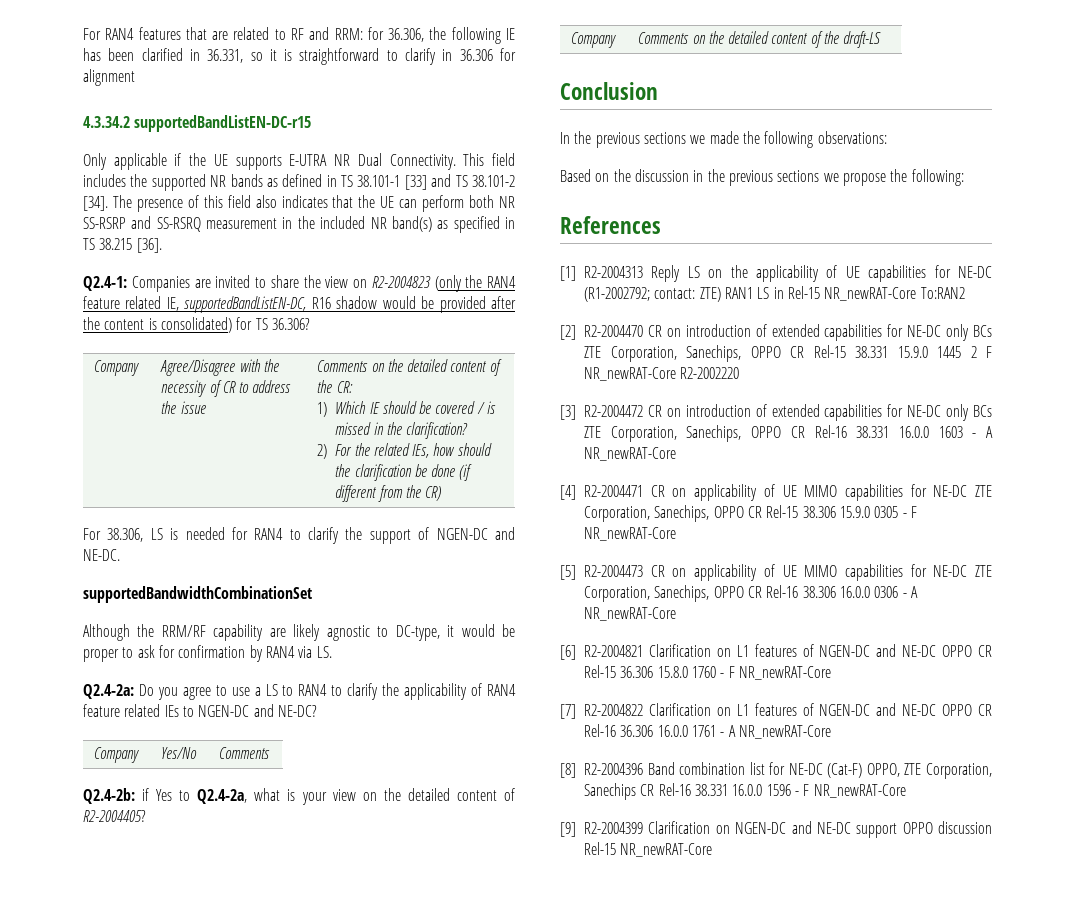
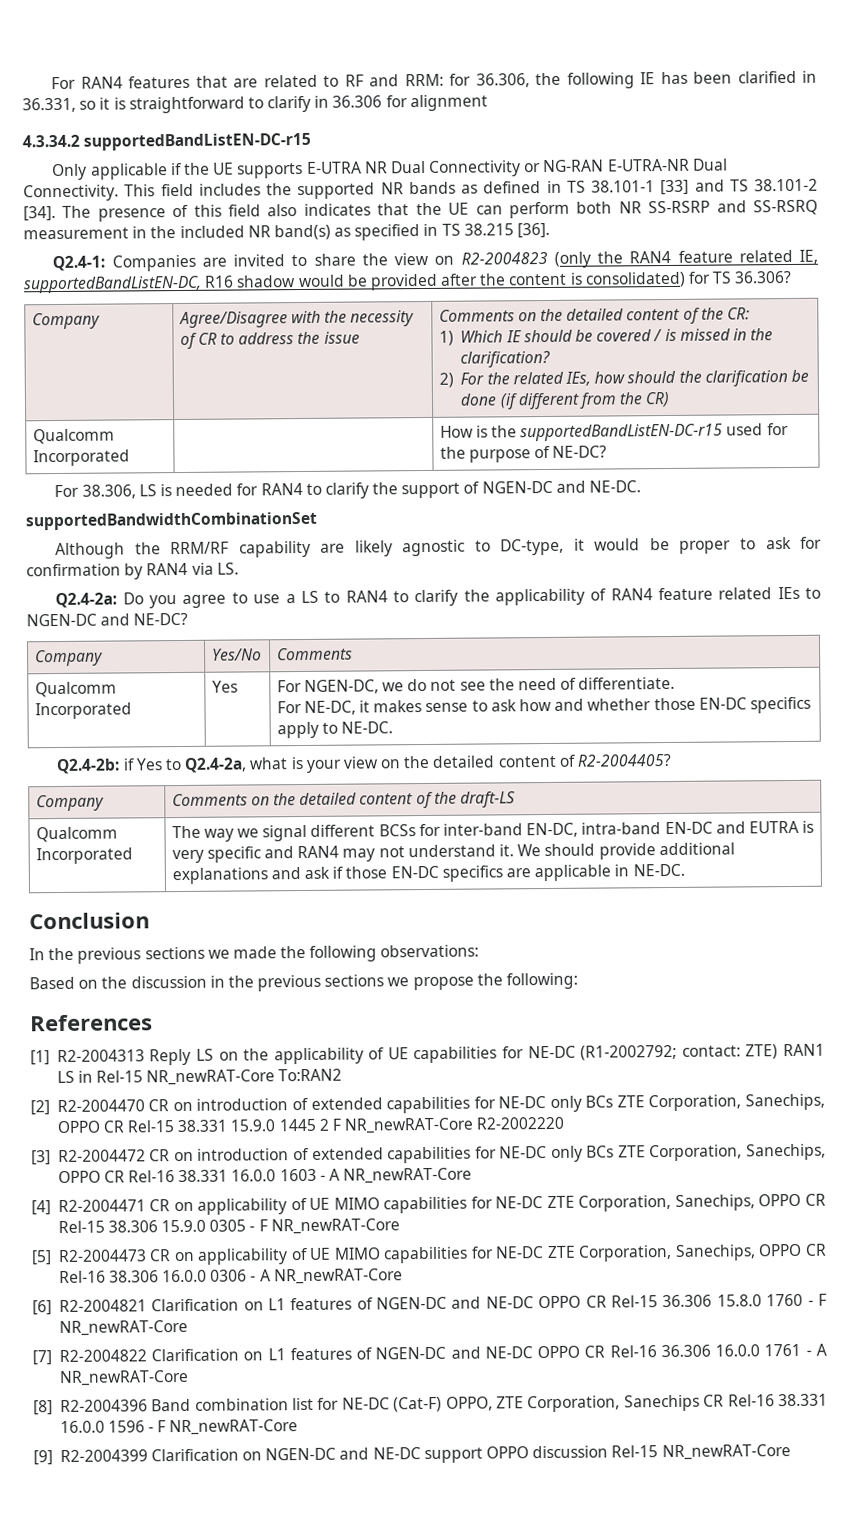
- Only applicable if the UE supports E-UTRA NR Dual Connectivity.
+ Only applicable if the UE supports E-UTRA NR Dual Connectivity or NG-RAN E-UTRA-NR Dual Connectivity.
+ Qualcomm Incorporated | | How is the supportedBandListEN-DC-r15 used for the purpose of NE-DC?
+ Qualcomm Incorporated | Yes | For NGEN-DC, we do not see the need of differentiate.
+ For NE-DC, it makes sense to ask how and whether those EN-DC specifics apply to NE-DC.
+ Qualcomm Incorporated | The way we signal different BCSs for inter-band EN-DC, intra-band EN-DC and EUTRA is very specific and RAN4 may not understand it. We should provide additional explanations and ask if those EN-DC specifics are applicable in NE-DC.

